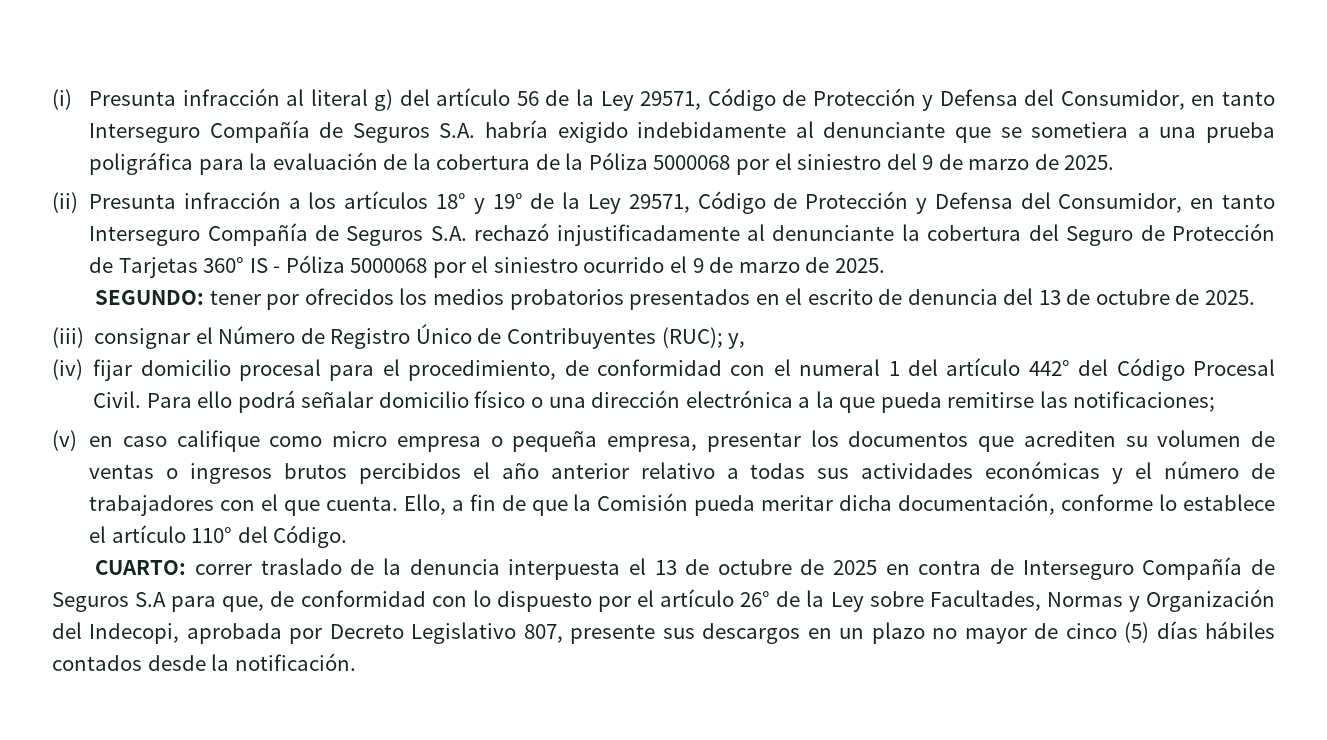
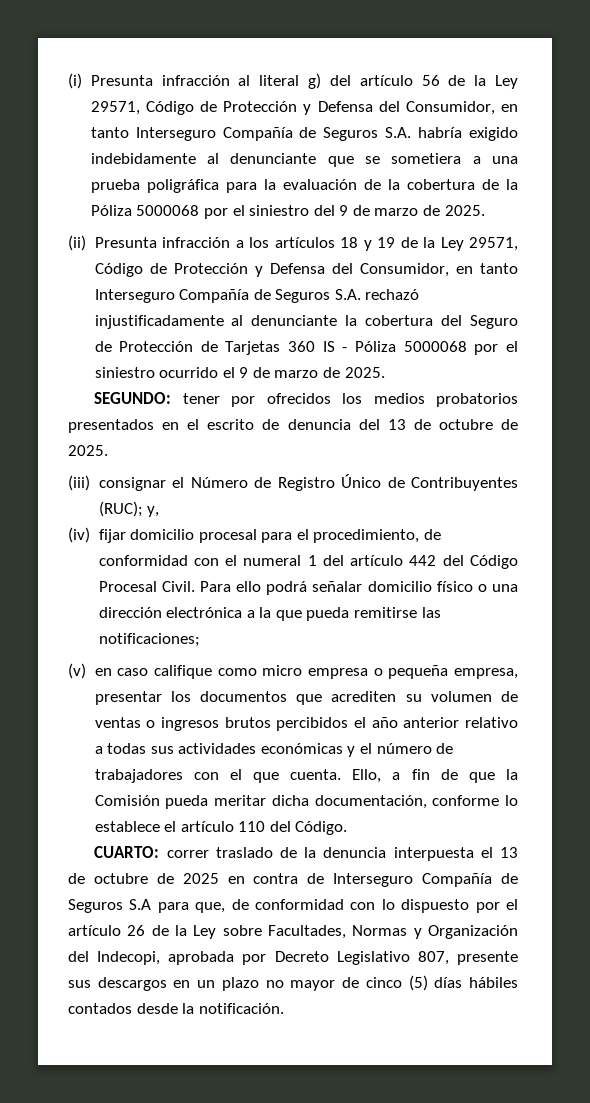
- (ii) Presunta infracción a los artículos 18° y 19° de la Ley 29571, Código de Protección y Defensa del Consumidor, en tanto Interseguro Compañía de Seguros S.A. rechazó injustificadamente al denunciante la cobertura del Seguro de Protección de Tarjetas 360° IS - Póliza 5000068 por el siniestro ocurrido el 9 de marzo de 2025.
+ (ii) Presunta infracción a los artículos 18 y 19 de la Ley 29571, Código de Protección y Defensa del Consumidor, en tanto Interseguro Compañía de Seguros S.A. rechazó injustificadamente al denunciante la cobertura del Seguro de Protección de Tarjetas 360 IS - Póliza 5000068 por el siniestro ocurrido el 9 de marzo de 2025.
- (iv) fijar domicilio procesal para el procedimiento, de conformidad con el numeral 1 del artículo 442° del Código Procesal Civil.
+ (iv) fijar domicilio procesal para el procedimiento, de conformidad con el numeral 1 del artículo 442 del Código Procesal Civil.
- Ello, a fin de que la Comisión pueda meritar dicha documentación, conforme lo establece el artículo 110° del Código.
+ Ello, a fin de que la Comisión pueda meritar dicha documentación, conforme lo establece el artículo 110 del Código.
- correr traslado de la denuncia interpuesta el 13 de octubre de 2025 en contra de Interseguro Compañía de Seguros S.A para que, de conformidad con lo dispuesto por el artículo 26° de la Ley sobre Facultades, Normas y Organización del Indecopi, aprobada por Decreto Legislativo 807, presente sus descargos en un plazo no mayor de cinco (5) días hábiles contados desde la notificación.
+ correr traslado de la denuncia interpuesta el 13 de octubre de 2025 en contra de Interseguro Compañía de Seguros S.A para que, de conformidad con lo dispuesto por el artículo 26 de la Ley sobre Facultades, Normas y Organización del Indecopi, aprobada por Decreto Legislativo 807, presente sus descargos en un plazo no mayor de cinco (5) días hábiles contados desde la notificación.

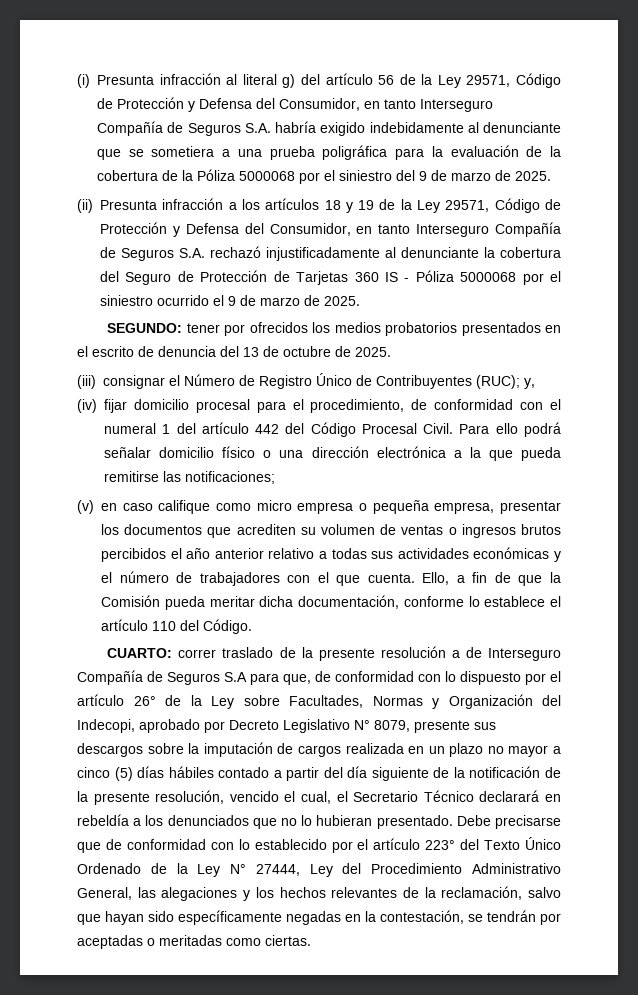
- CUARTO: correr traslado de la denuncia interpuesta el 13 de octubre de 2025 en contra de Interseguro Compañía de Seguros S.A para que, de conformidad con lo dispuesto por el artículo 26 de la Ley sobre Facultades, Normas y Organización del Indecopi, aprobada por Decreto Legislativo 807, presente sus descargos en un plazo no mayor de cinco (5) días hábiles contados desde la notificación.
+ CUARTO: correr traslado de la presente resolución a de Interseguro Compañía de Seguros S.A para que, de conformidad con lo dispuesto por el artículo 26° de la Ley sobre Facultades, Normas y Organización del Indecopi, aprobado por Decreto Legislativo N° 8079, presente sus descargos sobre la imputación de cargos realizada en un plazo no mayor a cinco (5) días hábiles contado a partir del día siguiente de la notificación de la presente resolución, vencido el cual, el Secretario Técnico declarará en rebeldía a los denunciados que no lo hubieran presentado. Debe precisarse que de conformidad con lo establecido por el artículo 223° del Texto Único Ordenado de la Ley N° 27444, Ley del Procedimiento Administrativo General, las alegaciones y los hechos relevantes de la reclamación, salvo que hayan sido específicamente negadas en la contestación, se tendrán por aceptadas o meritadas como ciertas.

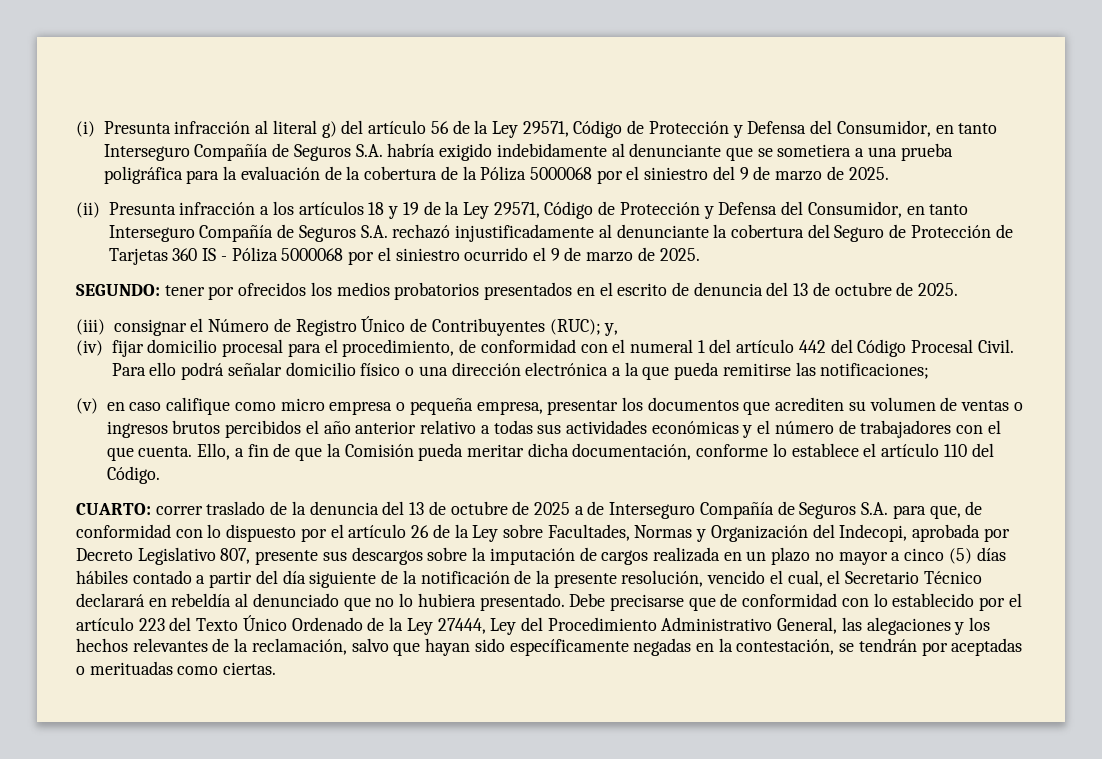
- correr traslado de la presente resolución a de Interseguro Compañía de Seguros S.A para que, de conformidad con lo dispuesto por el artículo 26° de la Ley sobre Facultades, Normas y Organización del Indecopi, aprobado por Decreto Legislativo N° 8079, presente sus descargos sobre la imputación de cargos realizada en un plazo no mayor a cinco (5) días hábiles contado a partir del día siguiente de la notificación de la presente resolución, vencido el cual, el Secretario Técnico declarará en rebeldía a los denunciados que no lo hubieran presentado.
+ correr traslado de la denuncia del 13 de octubre de 2025 a de Interseguro Compañía de Seguros S.A. para que, de conformidad con lo dispuesto por el artículo 26 de la Ley sobre Facultades, Normas y Organización del Indecopi, aprobada por Decreto Legislativo 807, presente sus descargos sobre la imputación de cargos realizada en un plazo no mayor a cinco (5) días hábiles contado a partir del día siguiente de la notificación de la presente resolución, vencido el cual, el Secretario Técnico declarará en rebeldía al denunciado que no lo hubiera presentado.
- Debe precisarse que de conformidad con lo establecido por el artículo 223° del Texto Único Ordenado de la Ley N° 27444, Ley del Procedimiento Administrativo General, las alegaciones y los hechos relevantes de la reclamación, salvo que hayan sido específicamente negadas en la contestación, se tendrán por aceptadas o meritadas como ciertas.
+ Debe precisarse que de conformidad con lo establecido por el artículo 223 del Texto Único Ordenado de la Ley 27444, Ley del Procedimiento Administrativo General, las alegaciones y los hechos relevantes de la reclamación, salvo que hayan sido específicamente negadas en la contestación, se tendrán por aceptadas o merituadas como ciertas.

